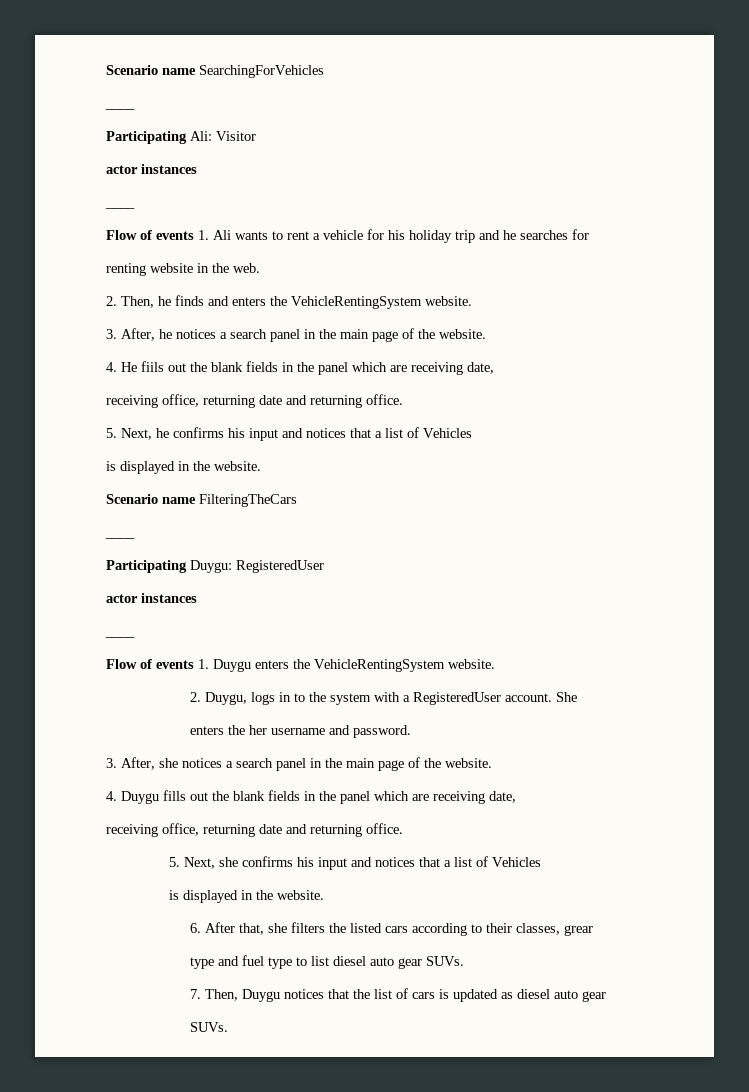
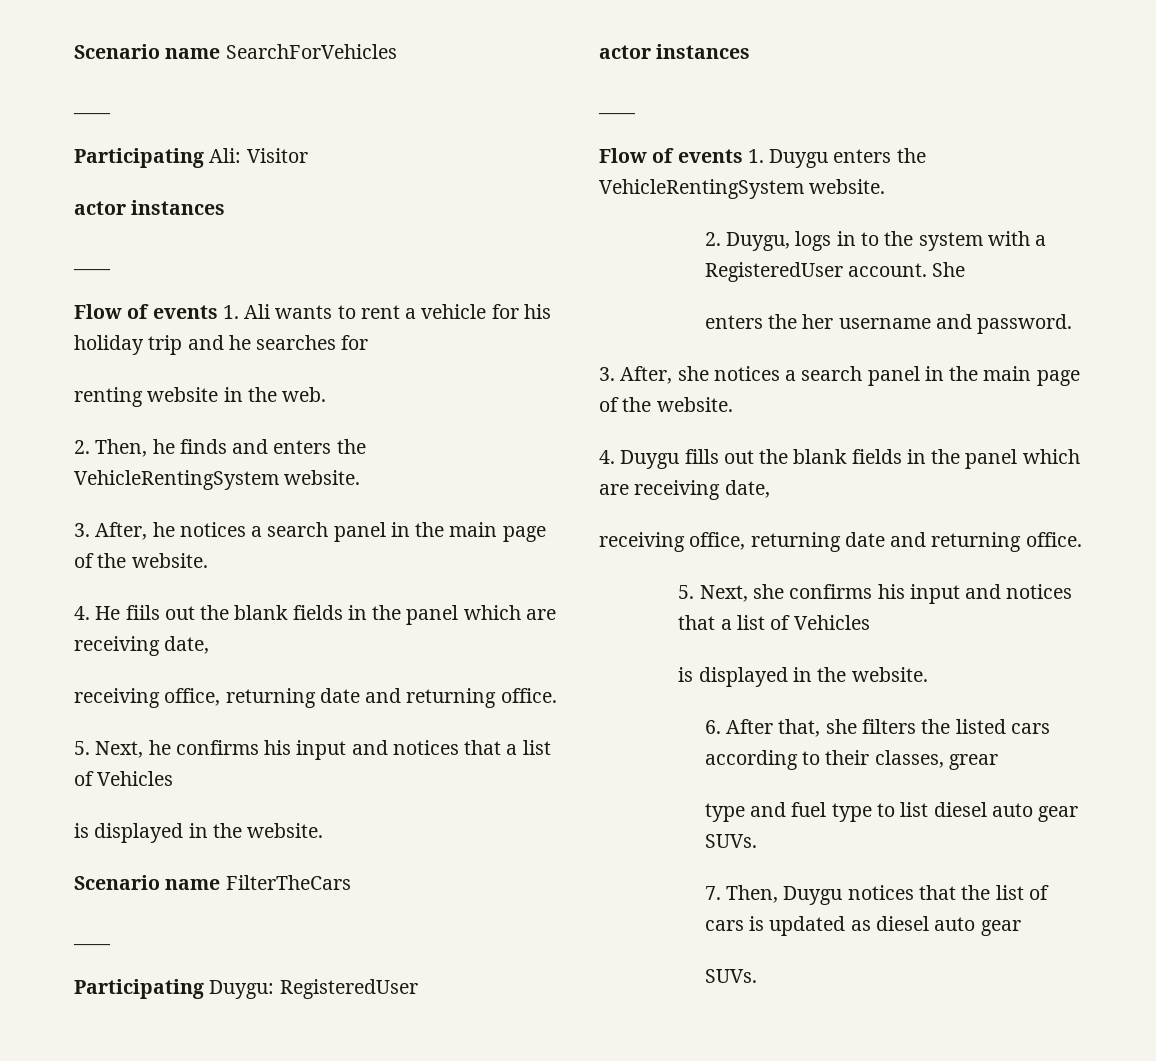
- Scenario name SearchingForVehicles
+ Scenario name SearchForVehicles
- Scenario name FilteringTheCars
+ Scenario name FilterTheCars

